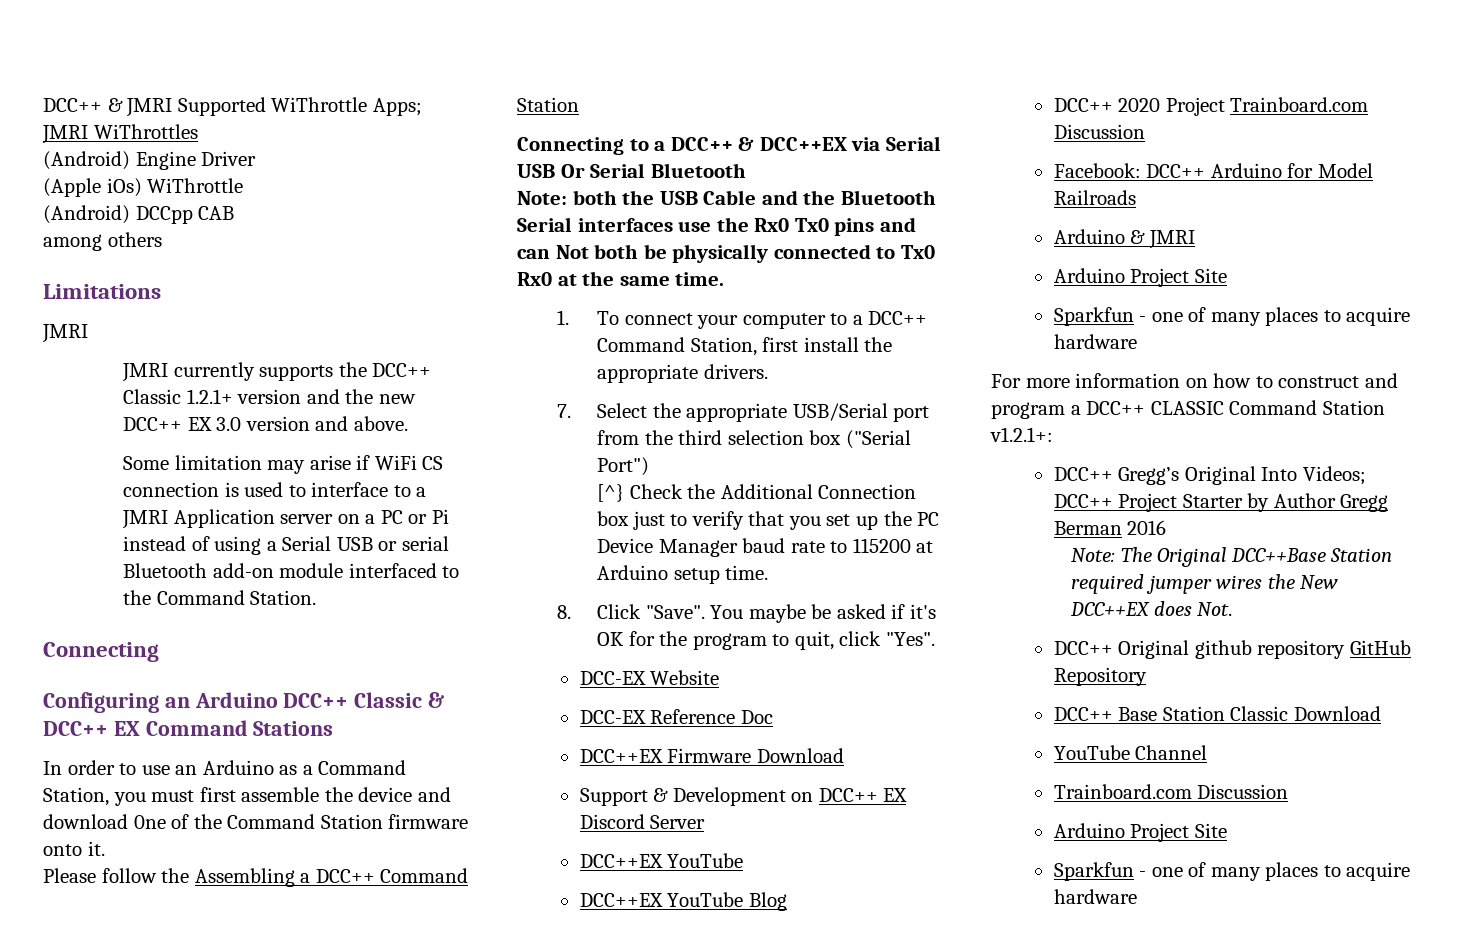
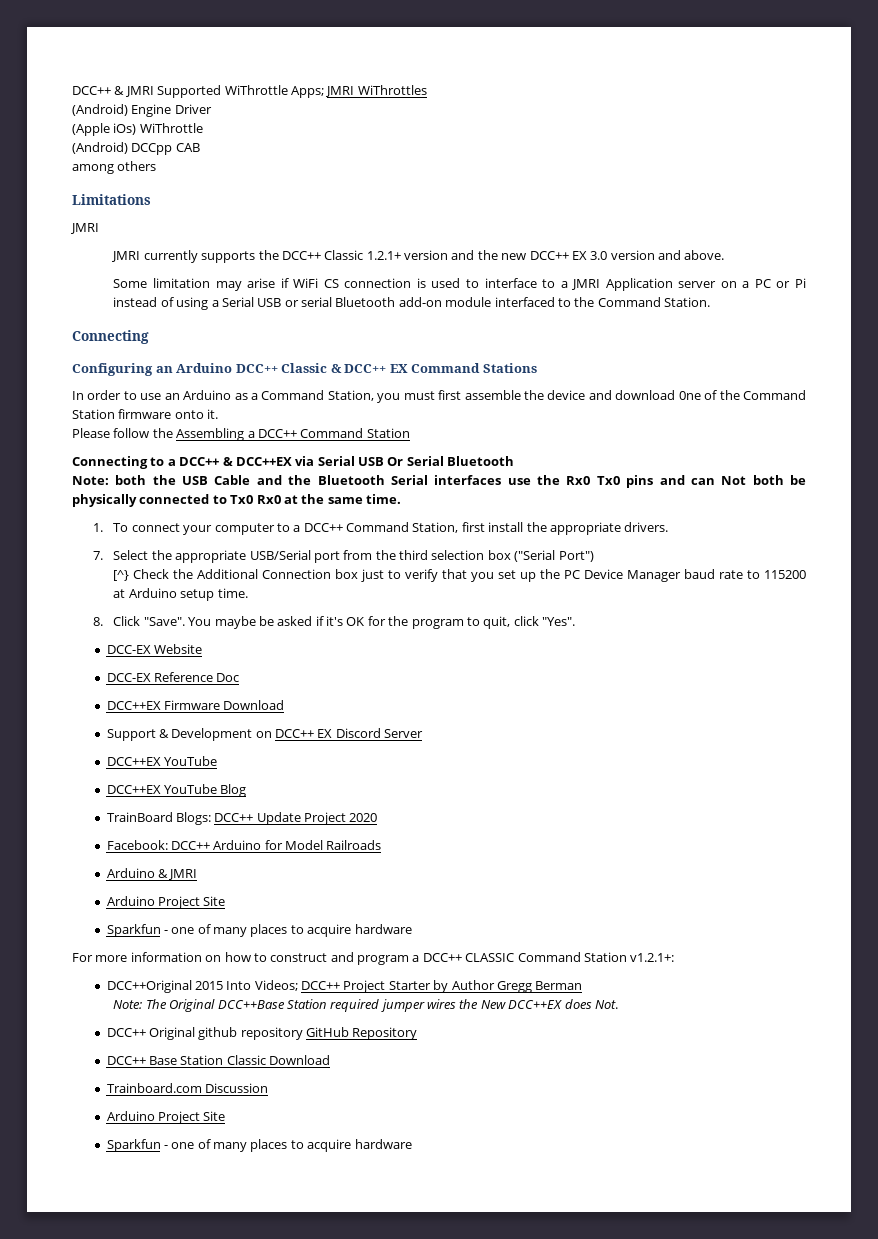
- DCC++ 2020 Project Trainboard.com Discussion
+ TrainBoard Blogs: DCC++ Update Project 2020
- DCC++ Gregg’s Original Into Videos; DCC++ Project Starter by Author Gregg Berman 2016
+ DCC++Original 2015 Into Videos; DCC++ Project Starter by Author Gregg Berman
- YouTube Channel

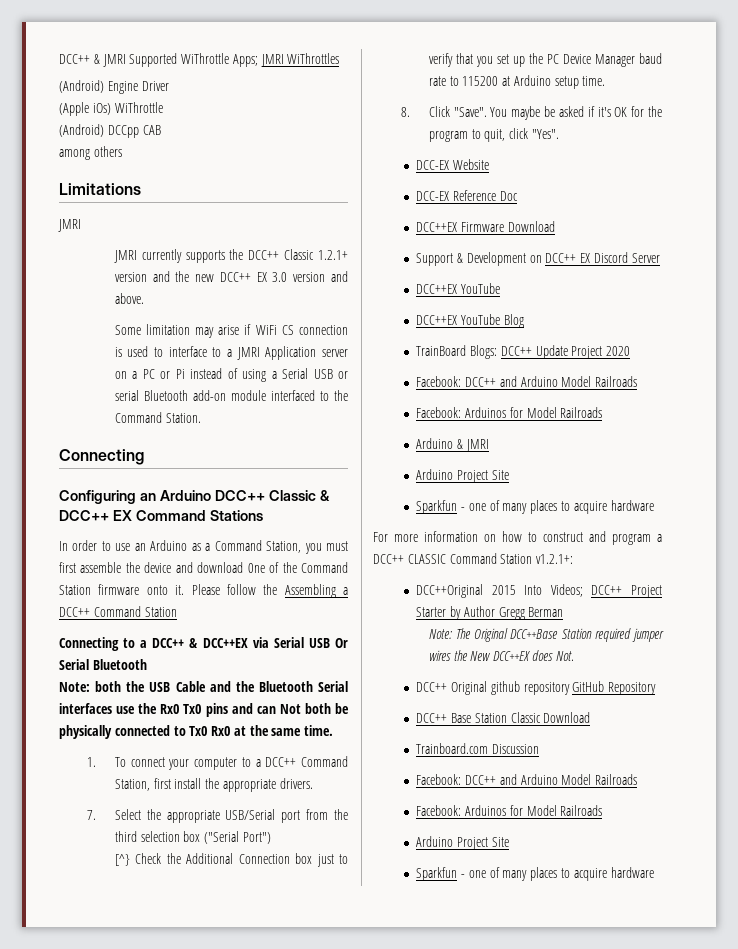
- In order to use an Arduino as a Command Station, you must first assemble the device and download 0ne of the Command Station firmware onto it.
- Please follow the Assembling a DCC++ Command Station
+ In order to use an Arduino as a Command Station, you must first assemble the device and download 0ne of the Command Station firmware onto it. Please follow the Assembling a DCC++ Command Station
  TrainBoard Blogs: DCC++ Update Project 2020
- Facebook: DCC++ Arduino for Model Railroads
+ Facebook: DCC++ and Arduino Model Railroads
+ Facebook: Arduinos for Model Railroads
  Trainboard.com Discussion
+ Facebook: DCC++ and Arduino Model Railroads
+ Facebook: Arduinos for Model Railroads

